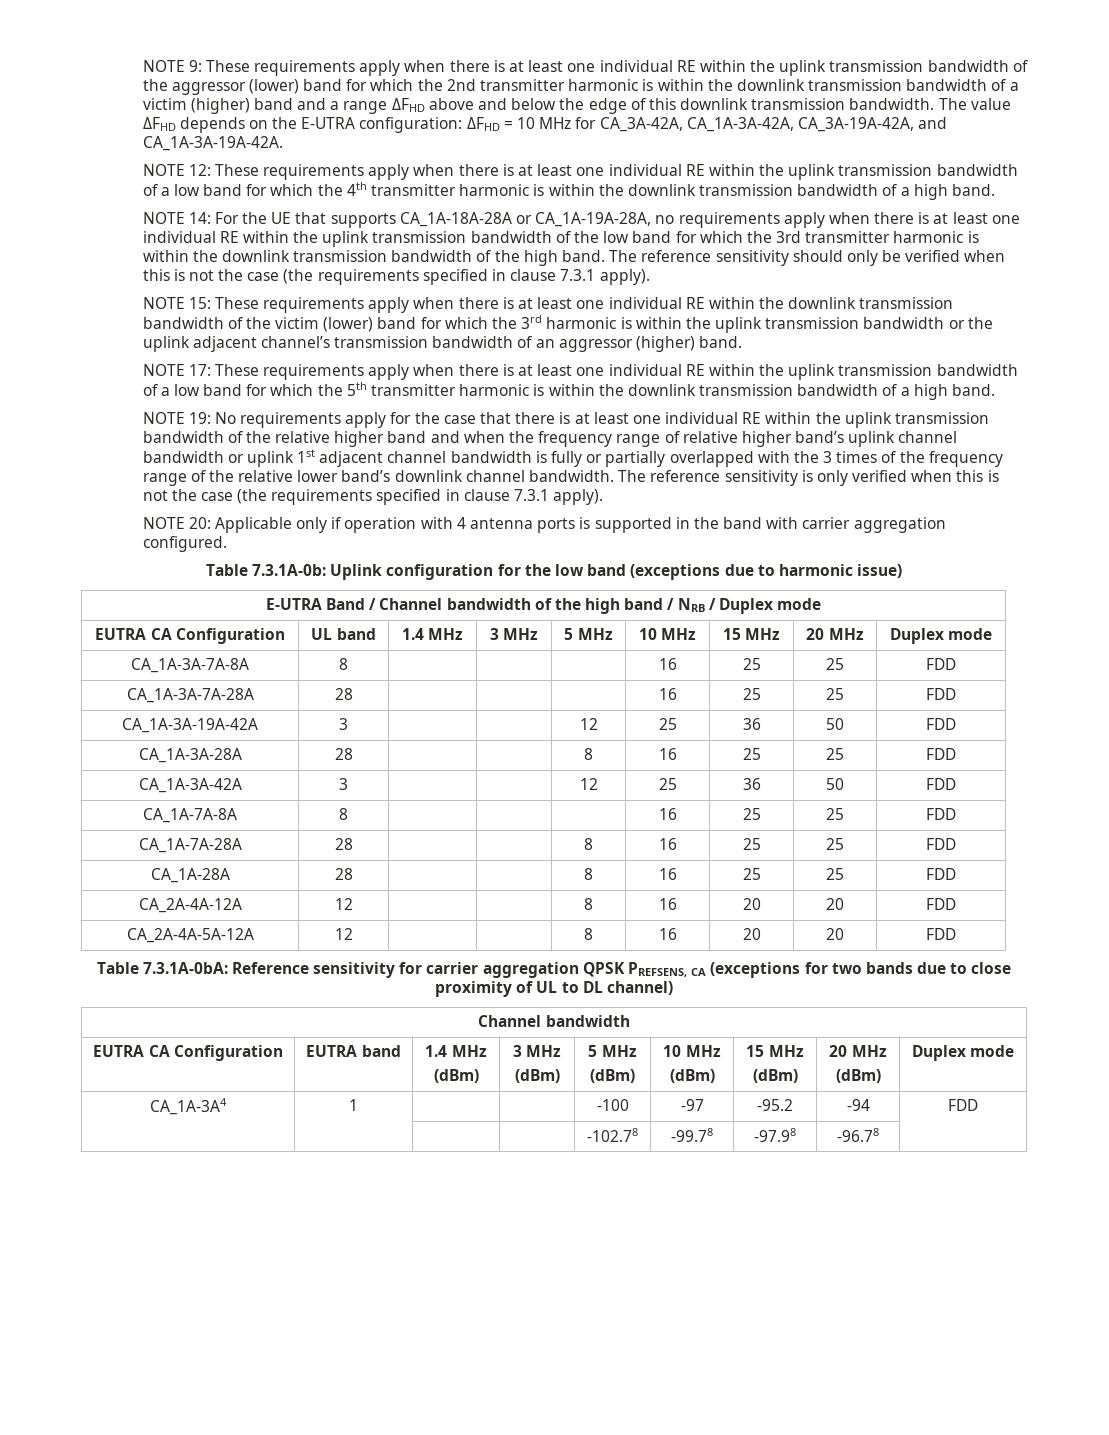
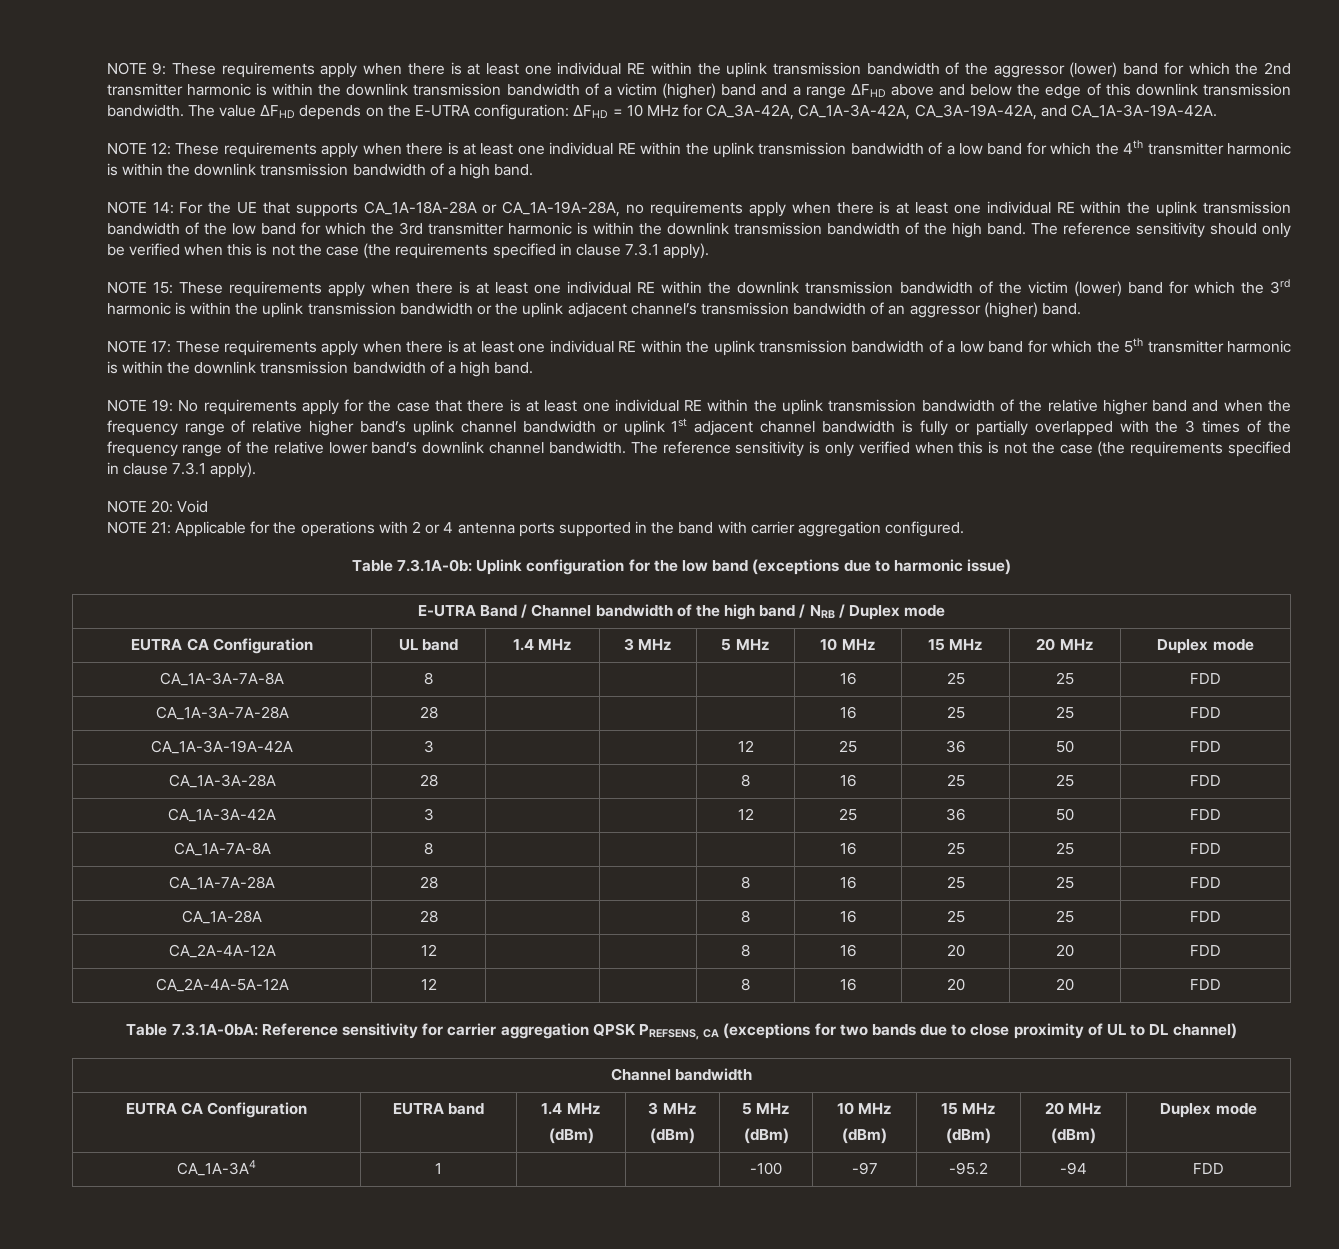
- NOTE 20: Applicable only if operation with 4 antenna ports is supported in the band with carrier aggregation configured.
+ NOTE 20: Void
+ NOTE 21: Applicable for the operations with 2 or 4 antenna ports supported in the band with carrier aggregation configured.
- | | | | -102.78 | -99.78 | -97.98 | -96.78 |

